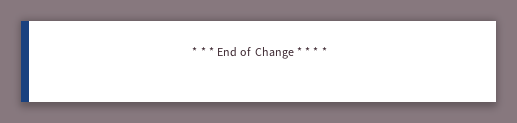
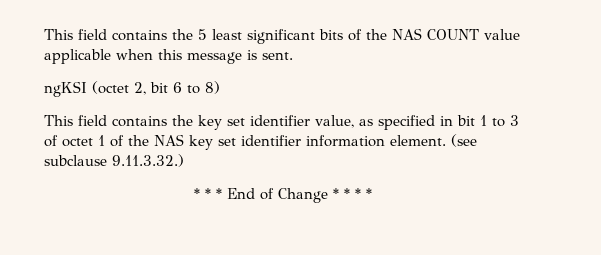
+ This field contains the 5 least significant bits of the NAS COUNT value applicable when this message is sent.
+ ngKSI (octet 2, bit 6 to 8)
+ This field contains the key set identifier value, as specified in bit 1 to 3 of octet 1 of the NAS key set identifier information element. (see subclause 9.11.3.32.)

